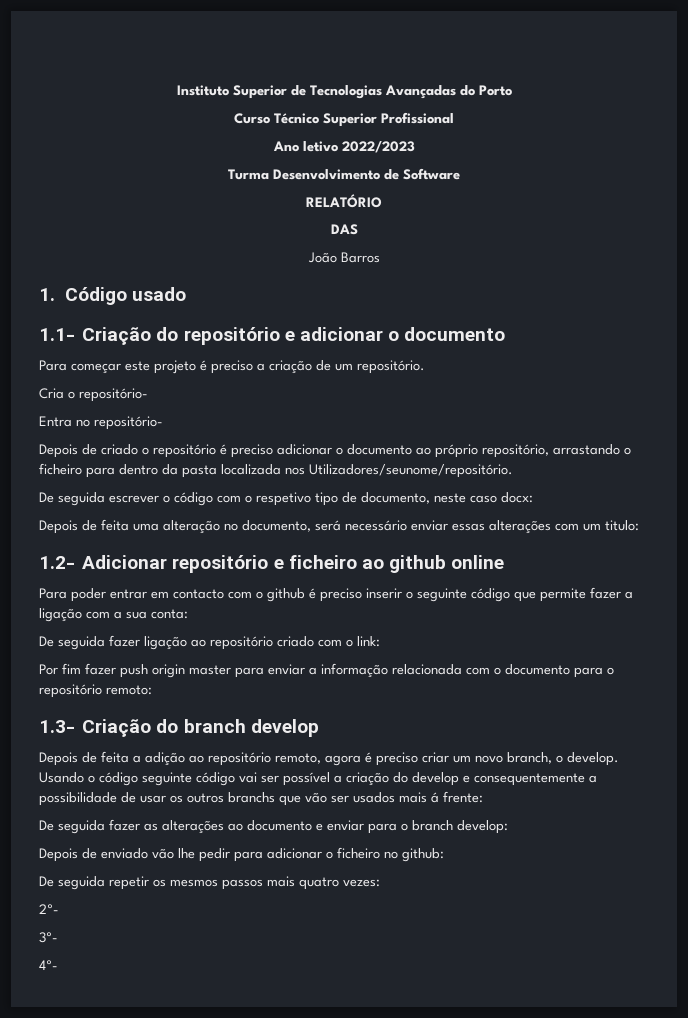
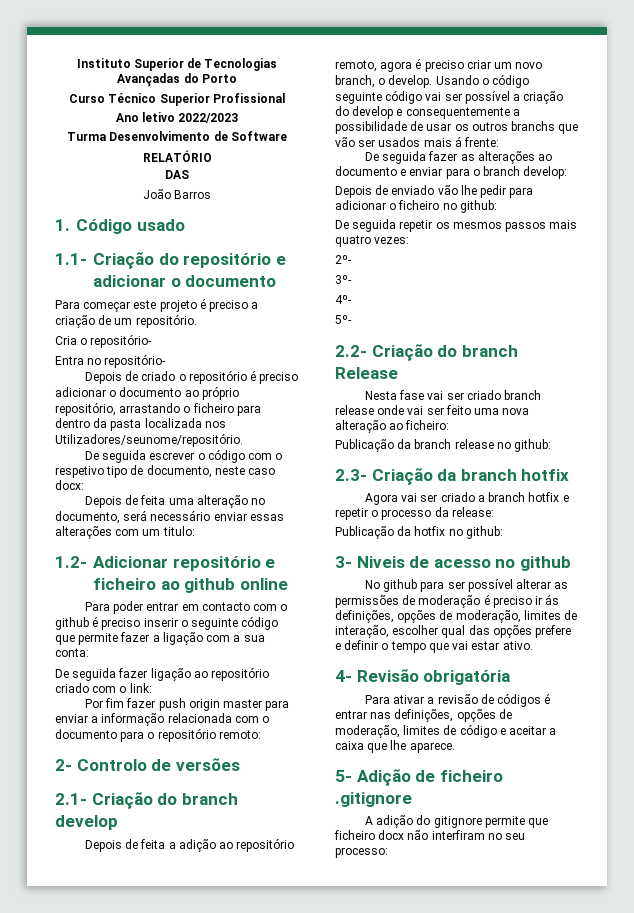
- 1.3- Criação do branch develop
+ 2- Controlo de versões
+ 2.1- Criação do branch develop
+ 5º-
+ 2.2- Criação do branch Release
+ Nesta fase vai ser criado branch release onde vai ser feito uma nova alteração ao ficheiro:
+ Publicação da branch release no github:
+ 2.3- Criação da branch hotfix
+ Agora vai ser criado a branch hotfix e repetir o processo da release:
+ Publicação da hotfix no github:
+ 3- Niveis de acesso no github
+ No github para ser possível alterar as permissões de moderação é preciso ir ás definições, opções de moderação, limites de interação, escolher qual das opções prefere e definir o tempo que vai estar ativo.
+ 4- Revisão obrigatória
+ Para ativar a revisão de códigos é entrar nas definições, opções de moderação, limites de código e aceitar a caixa que lhe aparece.
+ 5- Adição de ficheiro .gitignore
+ A adição do gitignore permite que ficheiro docx não interfiram no seu processo:

